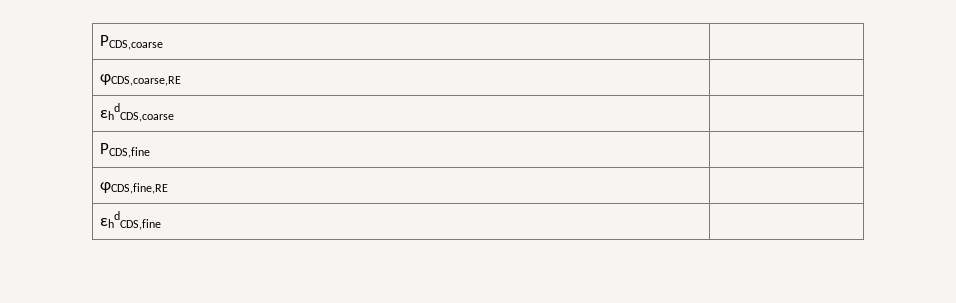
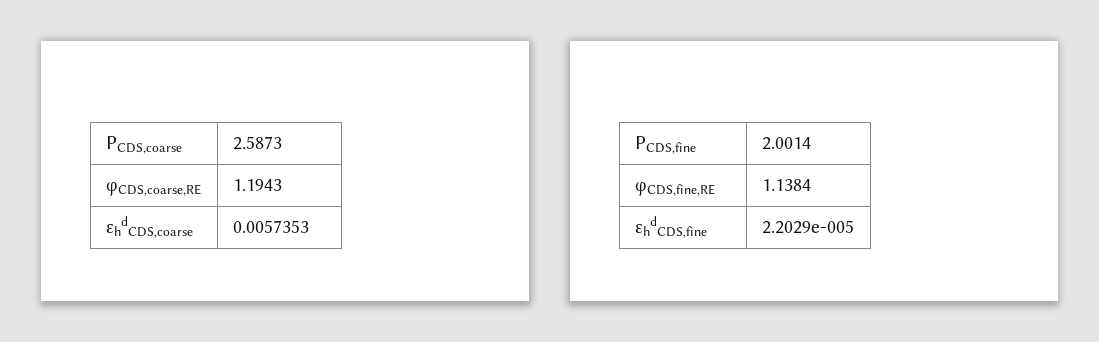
- PCDS,coarse |
+ PCDS,coarse | 2.5873
- φCDS,coarse,RE |
+ φCDS,coarse,RE | 1.1943
- εhdCDS,coarse |
+ εhdCDS,coarse | 0.0057353
- PCDS,fine |
+ PCDS,fine | 2.0014
- φCDS,fine,RE |
+ φCDS,fine,RE | 1.1384
- εhdCDS,fine |
+ εhdCDS,fine | 2.2029e-005

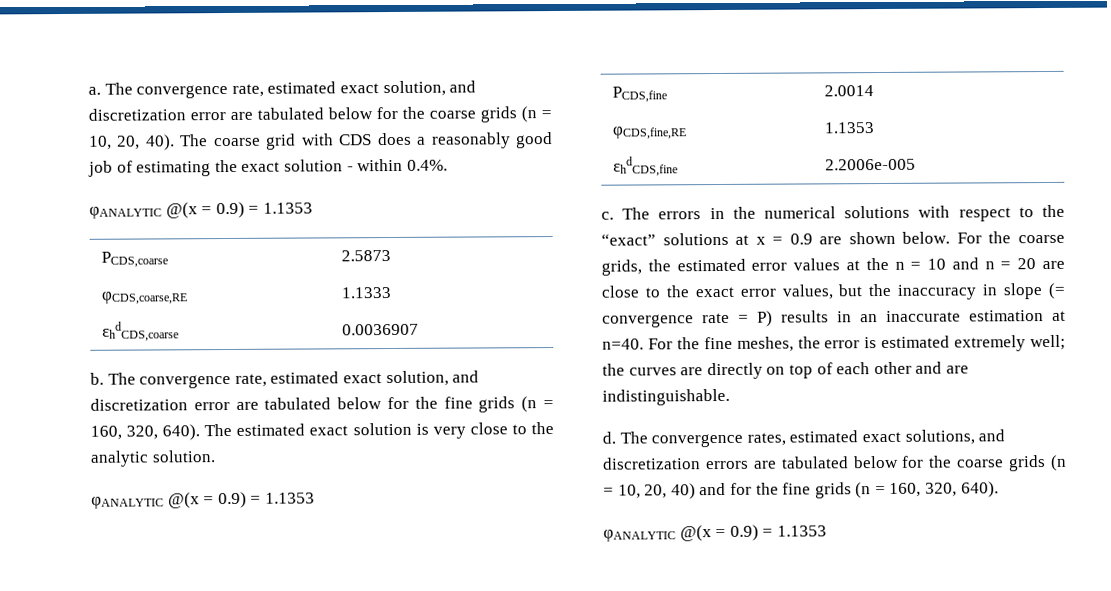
+ a. The convergence rate, estimated exact solution, and discretization error are tabulated below for the coarse grids (n = 10, 20, 40). The coarse grid with CDS does a reasonably good job of estimating the exact solution - within 0.4%.
+ φANALYTIC @(x = 0.9) = 1.1353
- φCDS,coarse,RE | 1.1943
+ φCDS,coarse,RE | 1.1333
- εhdCDS,coarse | 0.0057353
+ εhdCDS,coarse | 0.0036907
+ b. The convergence rate, estimated exact solution, and discretization error are tabulated below for the fine grids (n = 160, 320, 640). The estimated exact solution is very close to the analytic solution.
+ φANALYTIC @(x = 0.9) = 1.1353
- φCDS,fine,RE | 1.1384
+ φCDS,fine,RE | 1.1353
- εhdCDS,fine | 2.2029e-005
+ εhdCDS,fine | 2.2006e-005
+ c. The errors in the numerical solutions with respect to the “exact” solutions at x = 0.9 are shown below. For the coarse grids, the estimated error values at the n = 10 and n = 20 are close to the exact error values, but the inaccuracy in slope (= convergence rate = P) results in an inaccurate estimation at n=40. For the fine meshes, the error is estimated extremely well; the curves are directly on top of each other and are indistinguishable.
+ d. The convergence rates, estimated exact solutions, and discretization errors are tabulated below for the coarse grids (n = 10, 20, 40) and for the fine grids (n = 160, 320, 640).
+ φANALYTIC @(x = 0.9) = 1.1353

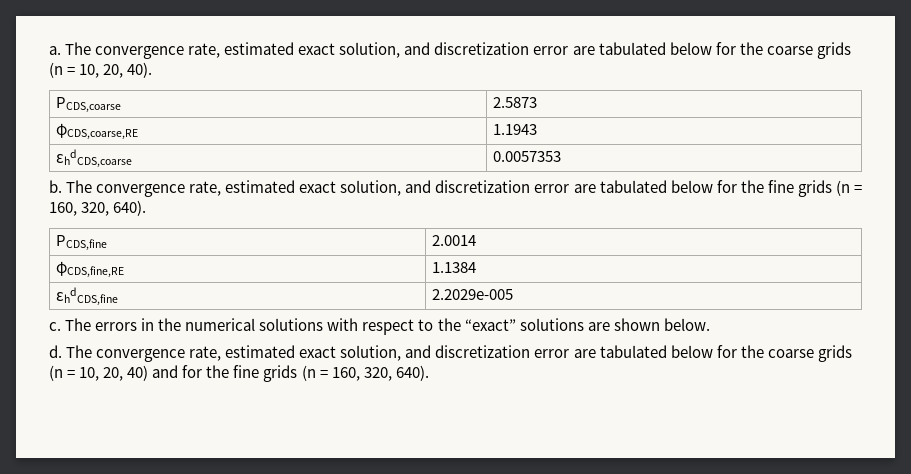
- The coarse grid with CDS does a reasonably good job of estimating the exact solution - within 0.4%.
- φANALYTIC @(x = 0.9) = 1.1353
- φCDS,coarse,RE | 1.1333
+ φCDS,coarse,RE | 1.1943
- εhdCDS,coarse | 0.0036907
+ εhdCDS,coarse | 0.0057353
- The estimated exact solution is very close to the analytic solution.
- φANALYTIC @(x = 0.9) = 1.1353
- φCDS,fine,RE | 1.1353
+ φCDS,fine,RE | 1.1384
- εhdCDS,fine | 2.2006e-005
+ εhdCDS,fine | 2.2029e-005
- The errors in the numerical solutions with respect to the “exact” solutions at x = 0.9 are shown below. For the coarse grids, the estimated error values at the n = 10 and n = 20 are close to the exact error values, but the inaccuracy in slope (= convergence rate = P) results in an inaccurate estimation at n=40. For the fine meshes, the error is estimated extremely well; the curves are directly on top of each other and are indistinguishable.
+ The errors in the numerical solutions with respect to the “exact” solutions are shown below.
- The convergence rates, estimated exact solutions, and discretization errors are tabulated below for the coarse grids (n = 10, 20, 40) and for the fine grids (n = 160, 320, 640).
- φANALYTIC @(x = 0.9) = 1.1353
+ The convergence rate, estimated exact solution, and discretization error are tabulated below for the coarse grids (n = 10, 20, 40) and for the fine grids (n = 160, 320, 640).

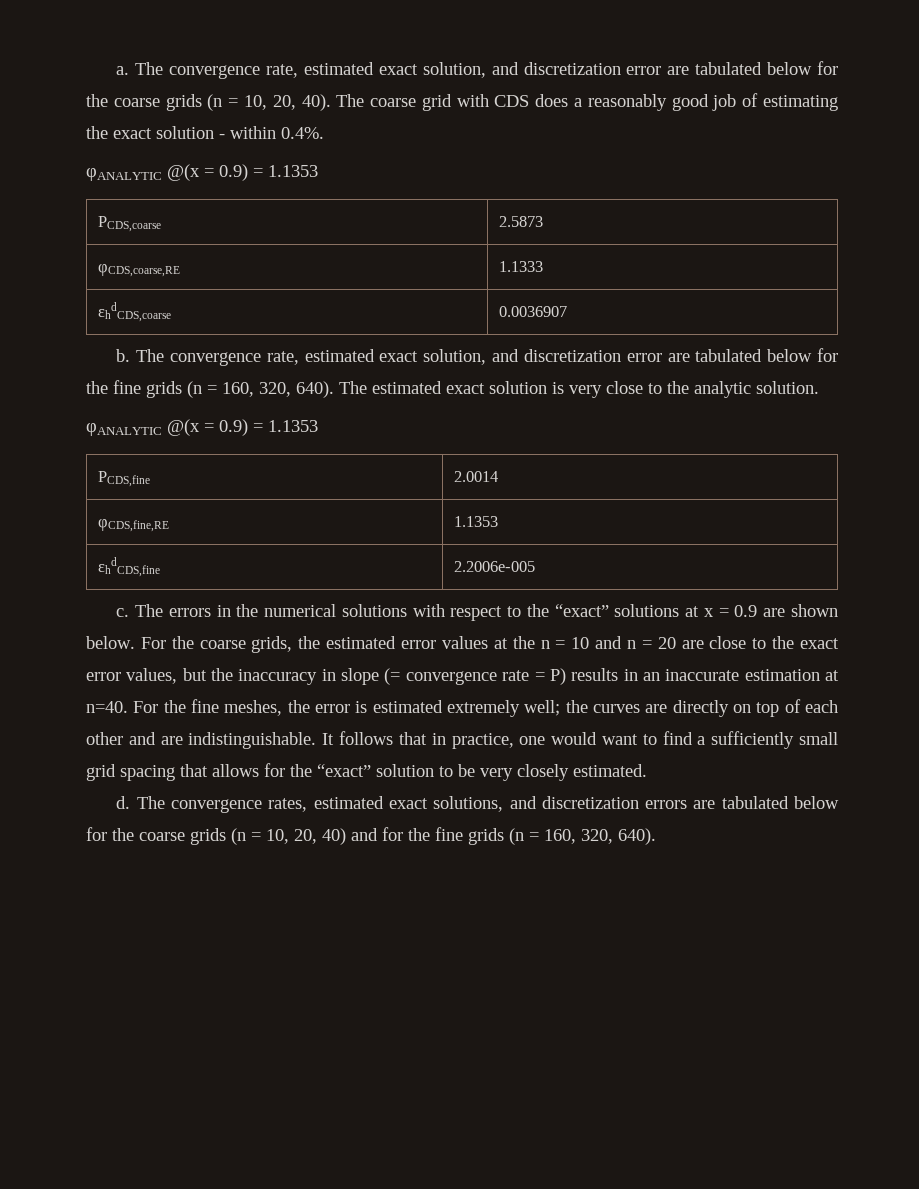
+ The coarse grid with CDS does a reasonably good job of estimating the exact solution - within 0.4%.
+ φANALYTIC @(x = 0.9) = 1.1353
- φCDS,coarse,RE | 1.1943
+ φCDS,coarse,RE | 1.1333
- εhdCDS,coarse | 0.0057353
+ εhdCDS,coarse | 0.0036907
+ The estimated exact solution is very close to the analytic solution.
+ φANALYTIC @(x = 0.9) = 1.1353
- φCDS,fine,RE | 1.1384
+ φCDS,fine,RE | 1.1353
- εhdCDS,fine | 2.2029e-005
+ εhdCDS,fine | 2.2006e-005
- The errors in the numerical solutions with respect to the “exact” solutions are shown below.
+ The errors in the numerical solutions with respect to the “exact” solutions at x = 0.9 are shown below. For the coarse grids, the estimated error values at the n = 10 and n = 20 are close to the exact error values, but the inaccuracy in slope (= convergence rate = P) results in an inaccurate estimation at n=40. For the fine meshes, the error is estimated extremely well; the curves are directly on top of each other and are indistinguishable. It follows that in practice, one would want to find a sufficiently small grid spacing that allows for the “exact” solution to be very closely estimated.
- The convergence rate, estimated exact solution, and discretization error are tabulated below for the coarse grids (n = 10, 20, 40) and for the fine grids (n = 160, 320, 640).
+ The convergence rates, estimated exact solutions, and discretization errors are tabulated below for the coarse grids (n = 10, 20, 40) and for the fine grids (n = 160, 320, 640).

